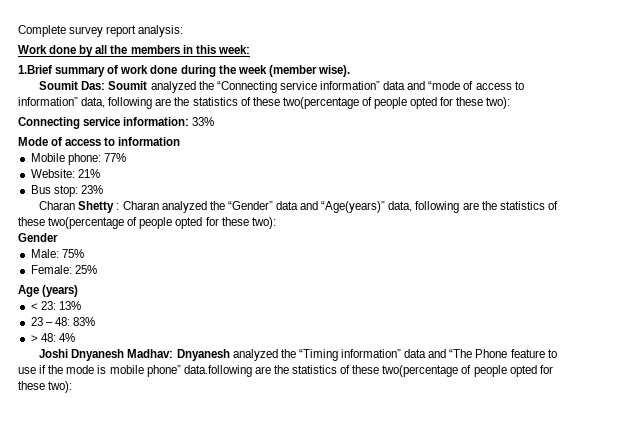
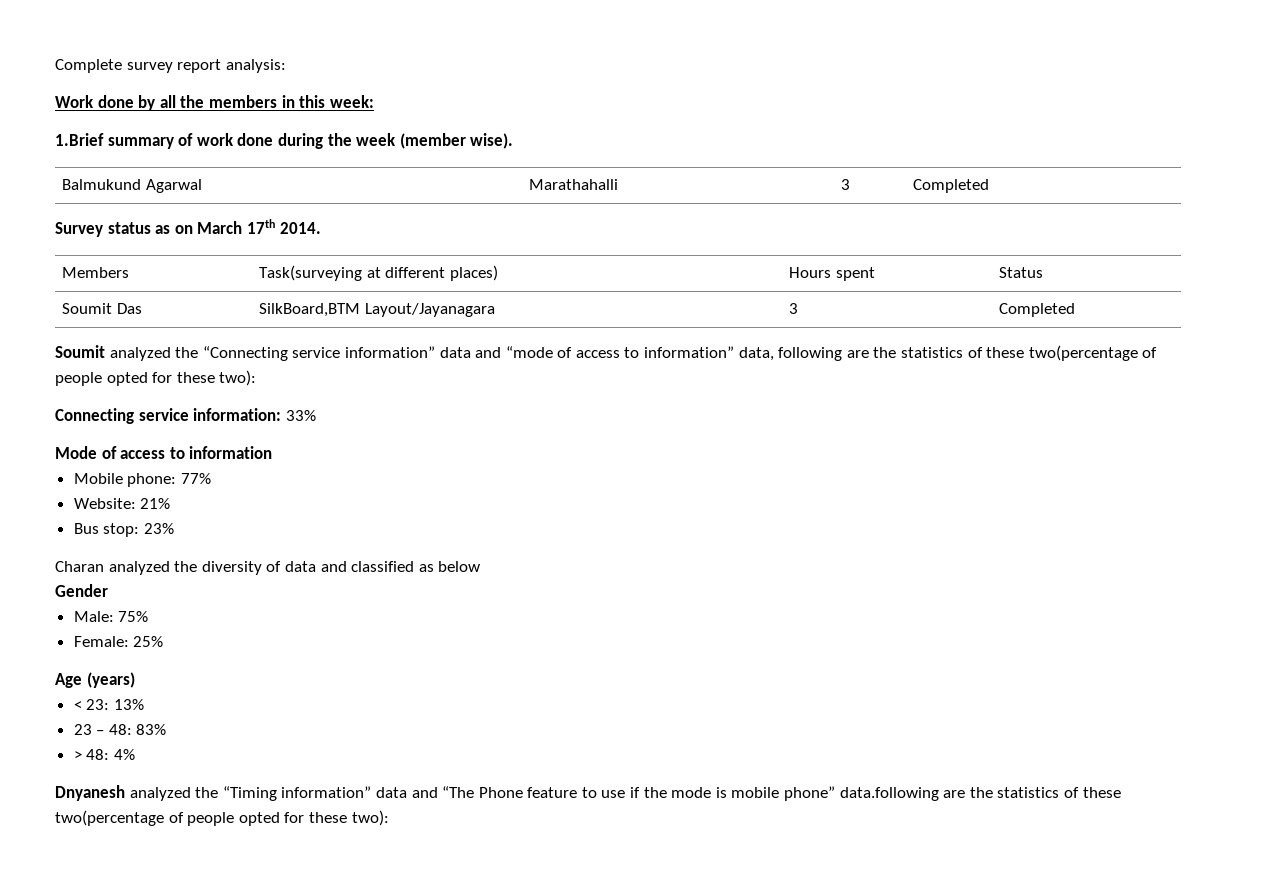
- Soumit Das: Soumit analyzed the “Connecting service information” data and “mode of access to information” data, following are the statistics of these two(percentage of people opted for these two):
+ Balmukund Agarwal | Marathahalli | 3 | Completed
+ Survey status as on March 17th 2014.
+ Members | Task(surveying at different places) | Hours spent | Status
+ Soumit Das | SilkBoard,BTM Layout/Jayanagara | 3 | Completed
+ Soumit analyzed the “Connecting service information” data and “mode of access to information” data, following are the statistics of these two(percentage of people opted for these two):
- Charan Shetty : Charan analyzed the “Gender” data and “Age(years)” data, following are the statistics of these two(percentage of people opted for these two):
+ Charan analyzed the diversity of data and classified as below
- Joshi Dnyanesh Madhav: Dnyanesh analyzed the “Timing information” data and “The Phone feature to use if the mode is mobile phone” data.following are the statistics of these two(percentage of people opted for these two):
+ Dnyanesh analyzed the “Timing information” data and “The Phone feature to use if the mode is mobile phone” data.following are the statistics of these two(percentage of people opted for these two):

